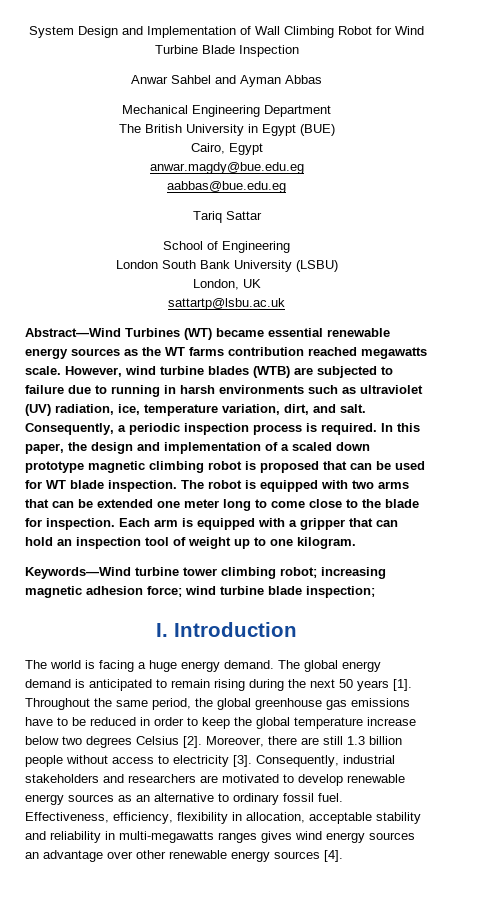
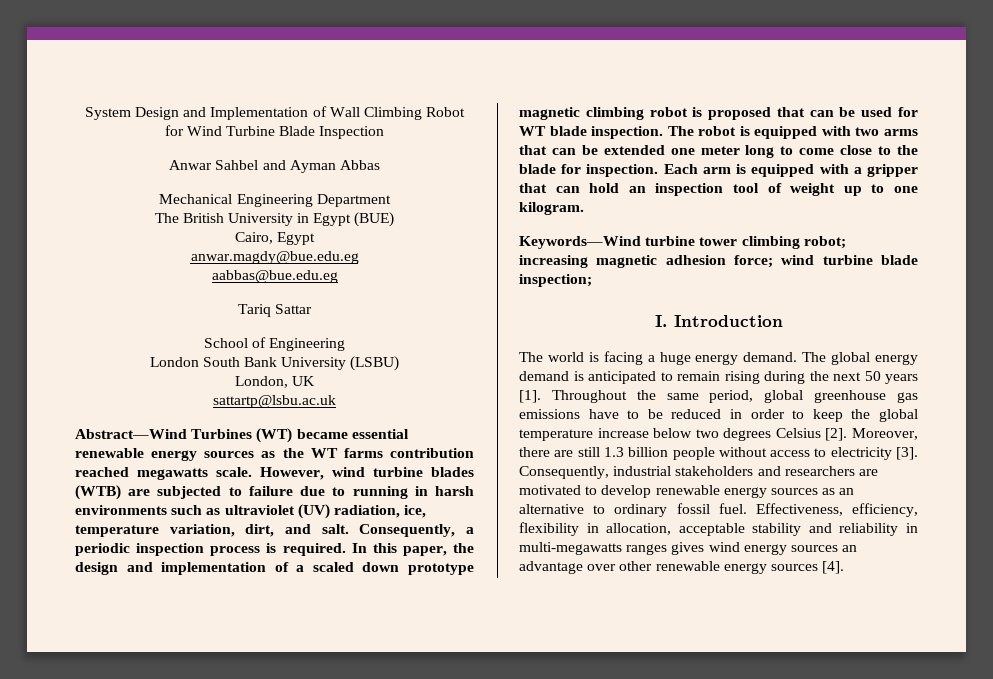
- Throughout the same period, the global greenhouse gas emissions have to be reduced in order to keep the global temperature increase below two degrees Celsius [2].
+ Throughout the same period, global greenhouse gas emissions have to be reduced in order to keep the global temperature increase below two degrees Celsius [2].

